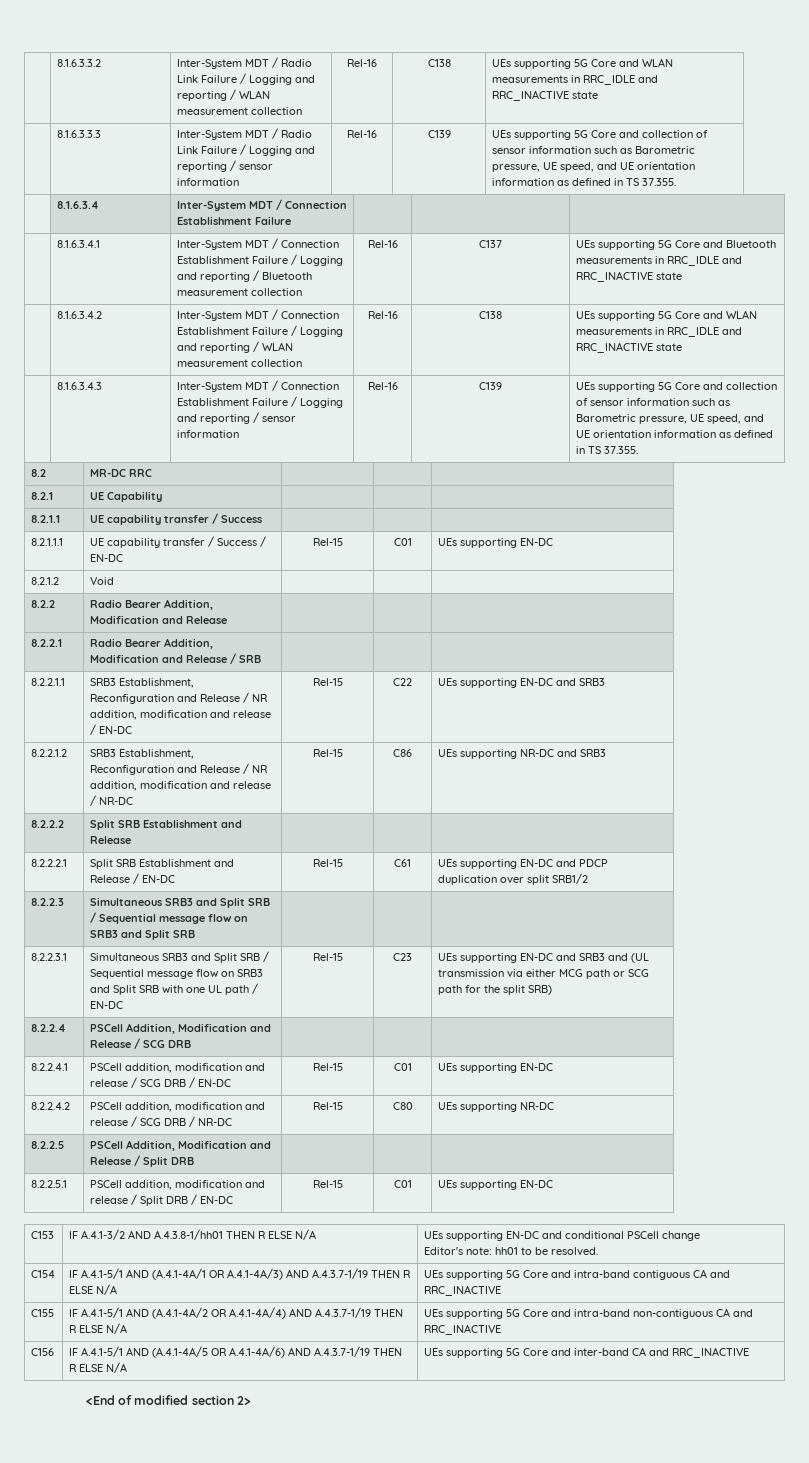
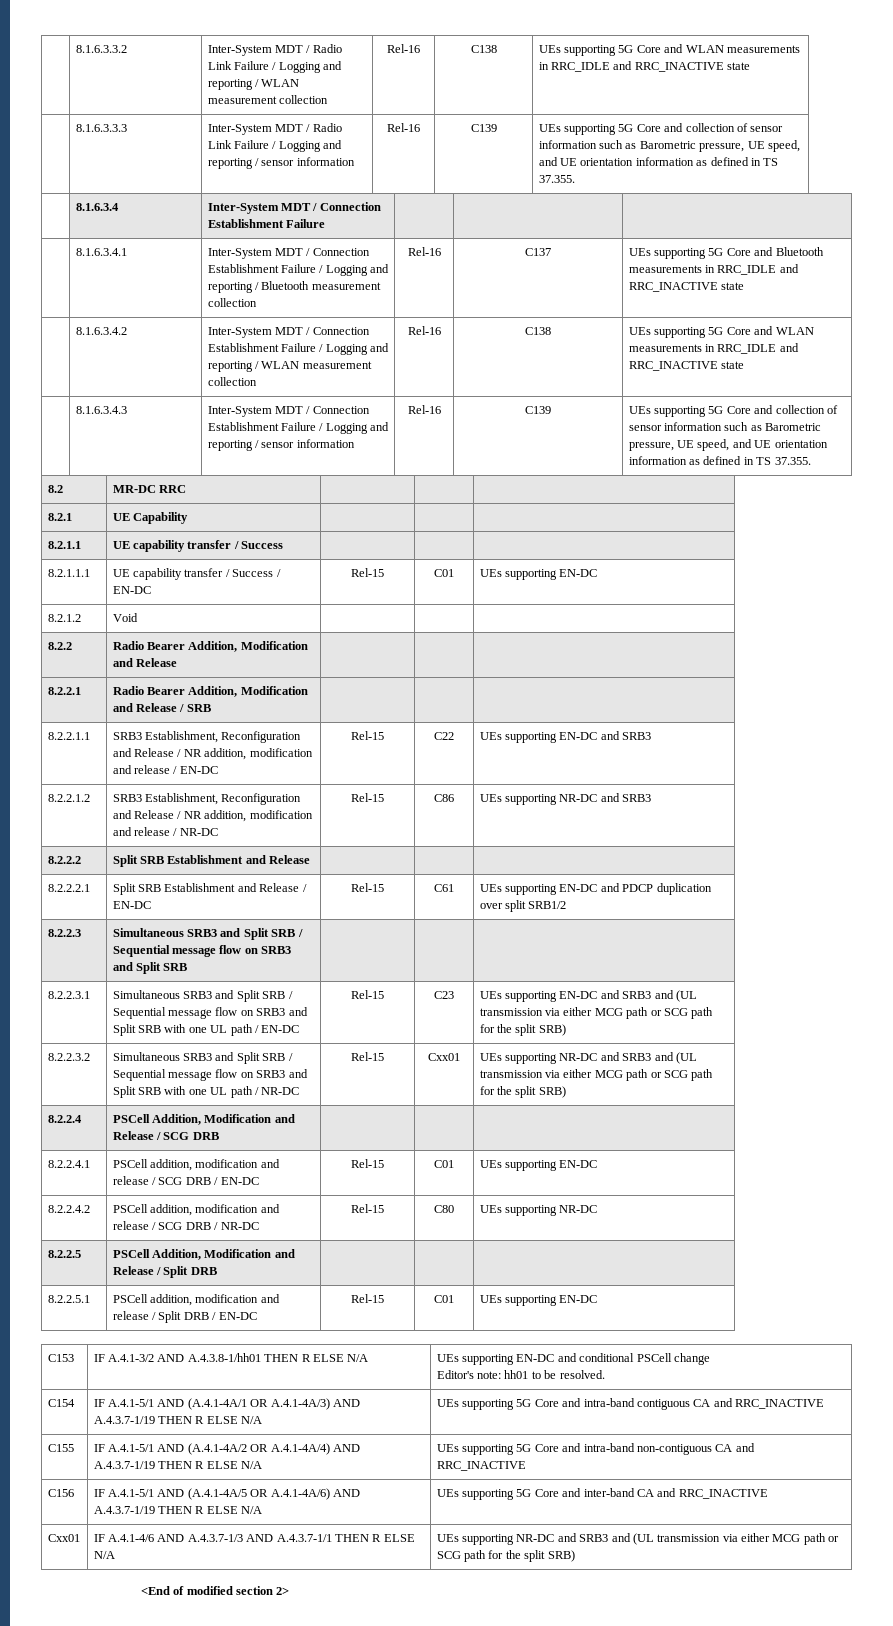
+ 8.2.2.3.2 | Simultaneous SRB3 and Split SRB / Sequential message flow on SRB3 and Split SRB with one UL path / NR-DC | Rel-15 | Cxx01 | UEs supporting NR-DC and SRB3 and (UL transmission via either MCG path or SCG path for the split SRB)
+ Cxx01 | IF A.4.1-4/6 AND A.4.3.7-1/3 AND A.4.3.7-1/1 THEN R ELSE N/A | UEs supporting NR-DC and SRB3 and (UL transmission via either MCG path or SCG path for the split SRB)

